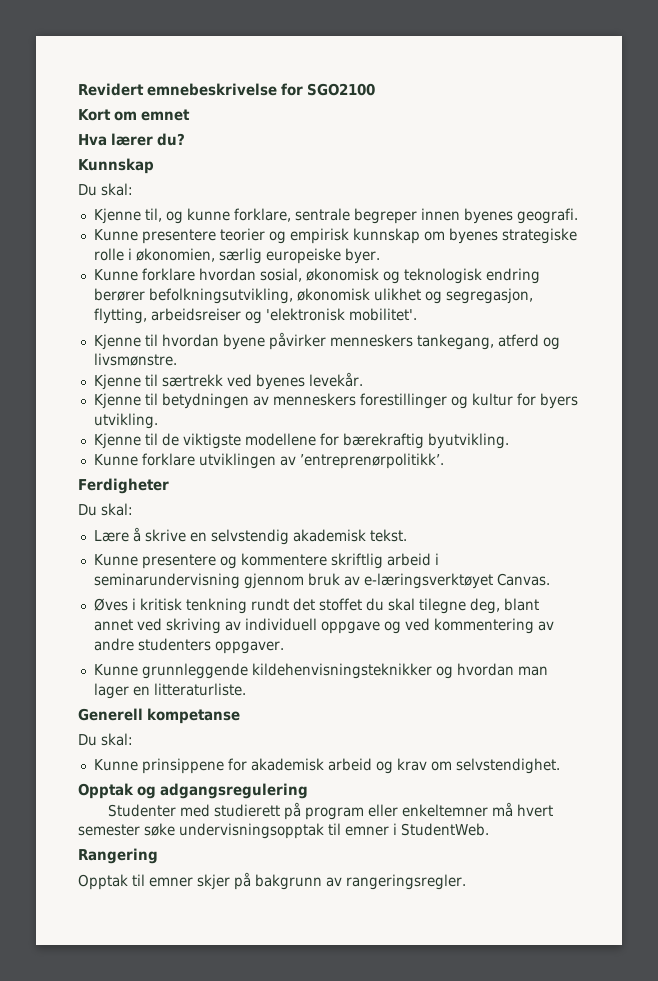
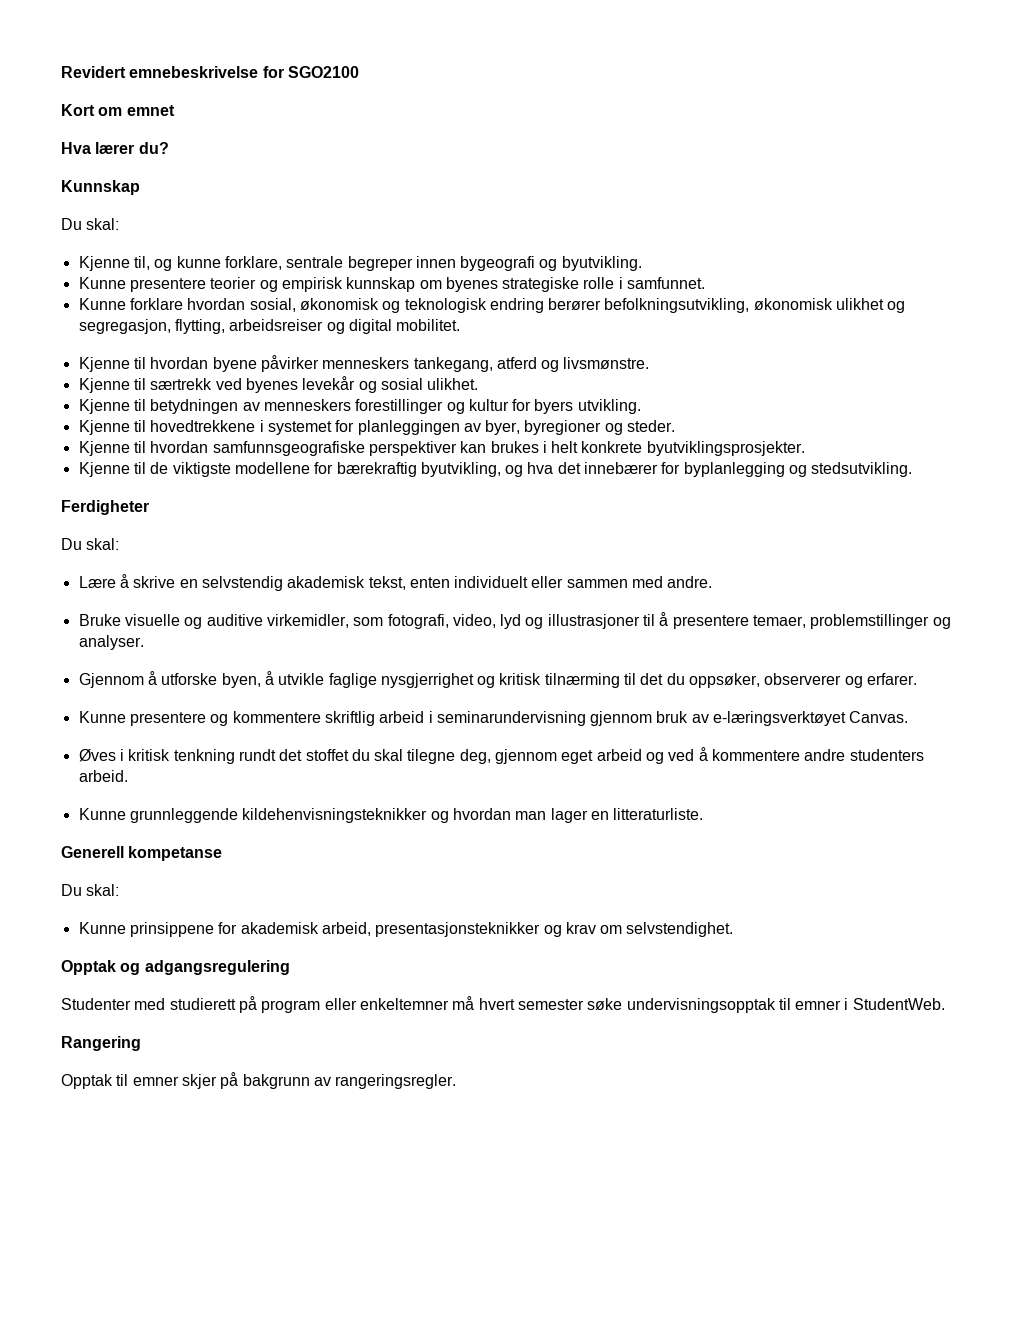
- Kjenne til, og kunne forklare, sentrale begreper innen byenes geografi.
+ Kjenne til, og kunne forklare, sentrale begreper innen bygeografi og byutvikling.
- Kunne presentere teorier og empirisk kunnskap om byenes strategiske rolle i økonomien, særlig europeiske byer.
+ Kunne presentere teorier og empirisk kunnskap om byenes strategiske rolle i samfunnet.
- Kunne forklare hvordan sosial, økonomisk og teknologisk endring berører befolkningsutvikling, økonomisk ulikhet og segregasjon, flytting, arbeidsreiser og 'elektronisk mobilitet'.
+ Kunne forklare hvordan sosial, økonomisk og teknologisk endring berører befolkningsutvikling, økonomisk ulikhet og segregasjon, flytting, arbeidsreiser og digital mobilitet.
- Kjenne til særtrekk ved byenes levekår.
+ Kjenne til særtrekk ved byenes levekår og sosial ulikhet.
+ Kjenne til hovedtrekkene i systemet for planleggingen av byer, byregioner og steder.
+ Kjenne til hvordan samfunnsgeografiske perspektiver kan brukes i helt konkrete byutviklingsprosjekter.
- Kjenne til de viktigste modellene for bærekraftig byutvikling.
- Kunne forklare utviklingen av ’entreprenørpolitikk’.
+ Kjenne til de viktigste modellene for bærekraftig byutvikling, og hva det innebærer for byplanlegging og stedsutvikling.
- Lære å skrive en selvstendig akademisk tekst.
+ Lære å skrive en selvstendig akademisk tekst, enten individuelt eller sammen med andre.
+ Bruke visuelle og auditive virkemidler, som fotografi, video, lyd og illustrasjoner til å presentere temaer, problemstillinger og analyser.
+ Gjennom å utforske byen, å utvikle faglige nysgjerrighet og kritisk tilnærming til det du oppsøker, observerer og erfarer.
- Øves i kritisk tenkning rundt det stoffet du skal tilegne deg, blant annet ved skriving av individuell oppgave og ved kommentering av andre studenters oppgaver.
+ Øves i kritisk tenkning rundt det stoffet du skal tilegne deg, gjennom eget arbeid og ved å kommentere andre studenters arbeid.
- Kunne prinsippene for akademisk arbeid og krav om selvstendighet.
+ Kunne prinsippene for akademisk arbeid, presentasjonsteknikker og krav om selvstendighet.

